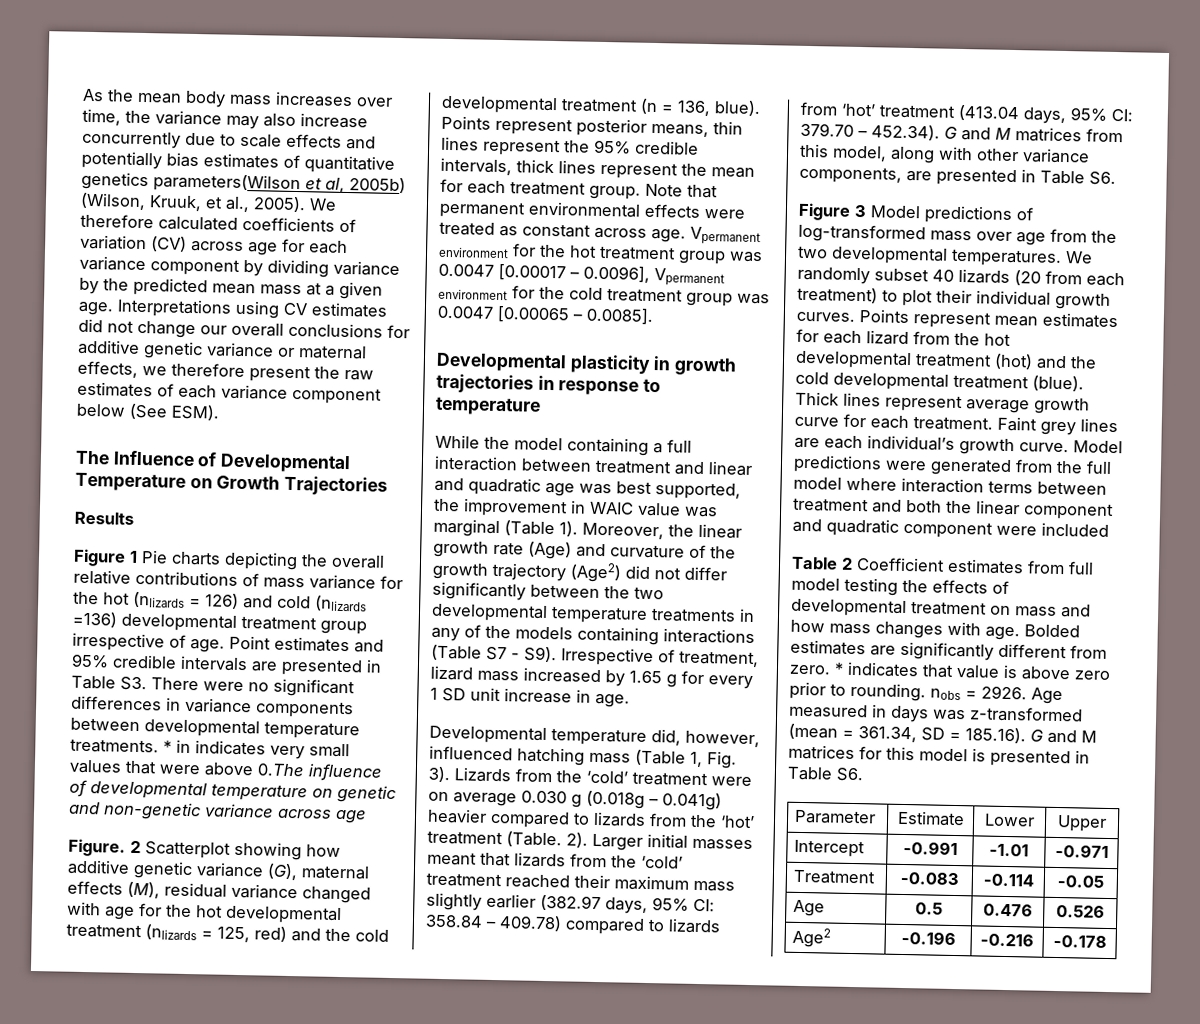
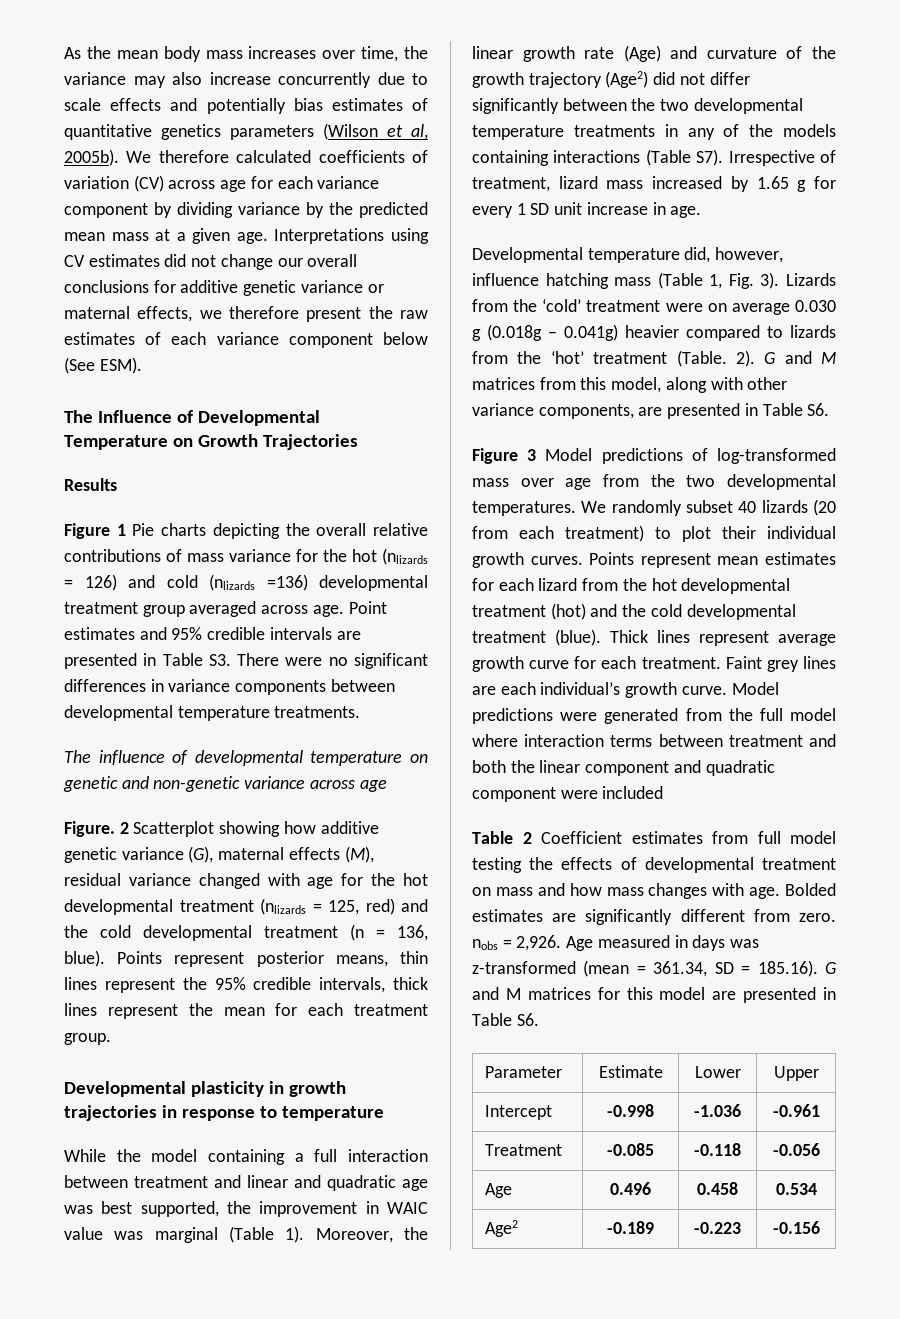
- As the mean body mass increases over time, the variance may also increase concurrently due to scale effects and potentially bias estimates of quantitative genetics parameters(Wilson et al, 2005b) (Wilson, Kruuk, et al., 2005).
+ As the mean body mass increases over time, the variance may also increase concurrently due to scale effects and potentially bias estimates of quantitative genetics parameters (Wilson et al, 2005b).
- Figure 1 Pie charts depicting the overall relative contributions of mass variance for the hot (nlizards = 126) and cold (nlizards =136) developmental treatment group irrespective of age.
+ Figure 1 Pie charts depicting the overall relative contributions of mass variance for the hot (nlizards = 126) and cold (nlizards =136) developmental treatment group averaged across age.
- Point estimates and 95% credible intervals are presented in Table S3. There were no significant differences in variance components between developmental temperature treatments. * in indicates very small values that were above 0.The influence of developmental temperature on genetic and non-genetic variance across age
+ Point estimates and 95% credible intervals are presented in Table S3. There were no significant differences in variance components between developmental temperature treatments.
+ The influence of developmental temperature on genetic and non-genetic variance across age
- Note that permanent environmental effects were treated as constant across age. Vpermanent environment for the hot treatment group was 0.0047 [0.00017 – 0.0096], Vpermanent environment for the cold treatment group was 0.0047 [0.00065 – 0.0085].
- Moreover, the linear growth rate (Age) and curvature of the growth trajectory (Age2) did not differ significantly between the two developmental temperature treatments in any of the models containing interactions (Table S7 - S9). Irrespective of treatment, lizard mass increased by 1.65 g for every 1 SD unit increase in age.
+ Moreover, the linear growth rate (Age) and curvature of the growth trajectory (Age2) did not differ significantly between the two developmental temperature treatments in any of the models containing interactions (Table S7). Irrespective of treatment, lizard mass increased by 1.65 g for every 1 SD unit increase in age.
- Developmental temperature did, however, influenced hatching mass (Table 1, Fig. 3).
+ Developmental temperature did, however, influence hatching mass (Table 1, Fig. 3).
- Larger initial masses meant that lizards from the ‘cold’ treatment reached their maximum mass slightly earlier (382.97 days, 95% CI: 358.84 – 409.78) compared to lizards from ‘hot’ treatment (413.04 days, 95% CI: 379.70 – 452.34). G and M matrices from this model, along with other variance components, are presented in Table S6.
+ G and M matrices from this model, along with other variance components, are presented in Table S6.
- Bolded estimates are significantly different from zero. * indicates that value is above zero prior to rounding. nobs = 2926.
+ Bolded estimates are significantly different from zero. nobs = 2,926.
- Age measured in days was z-transformed (mean = 361.34, SD = 185.16). G and M matrices for this model is presented in Table S6.
+ Age measured in days was z-transformed (mean = 361.34, SD = 185.16). G and M matrices for this model are presented in Table S6.
- Intercept | -0.991 | -1.01 | -0.971
- Treatment | -0.083 | -0.114 | -0.05
- Age | 0.5 | 0.476 | 0.526
- Age2 | -0.196 | -0.216 | -0.178
+ Intercept | -0.998 | -1.036 | -0.961
+ Treatment | -0.085 | -0.118 | -0.056
+ Age | 0.496 | 0.458 | 0.534
+ Age2 | -0.189 | -0.223 | -0.156

